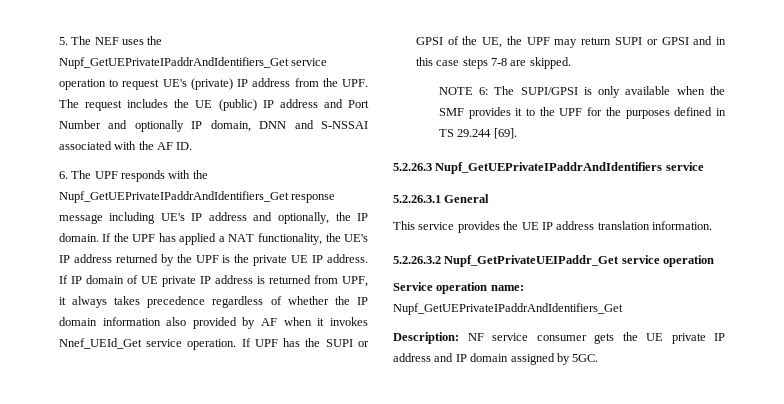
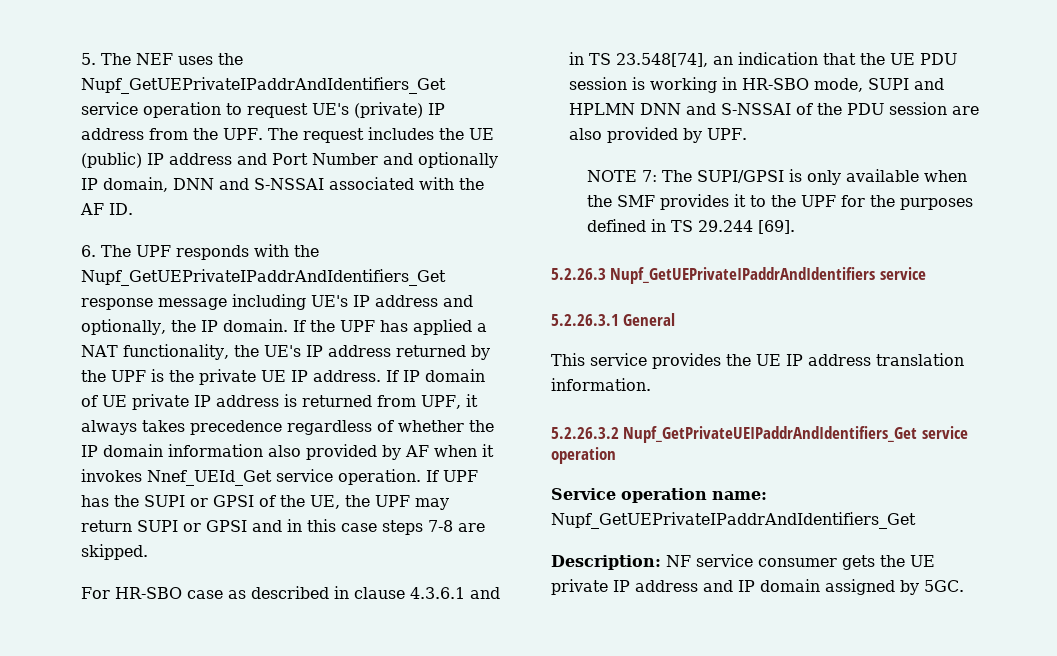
+ For HR-SBO case as described in clause 4.3.6.1 and in TS 23.548[74], an indication that the UE PDU session is working in HR-SBO mode, SUPI and HPLMN DNN and S-NSSAI of the PDU session are also provided by UPF.
- NOTE 6: The SUPI/GPSI is only available when the SMF provides it to the UPF for the purposes defined in TS 29.244 [69].
+ NOTE 7: The SUPI/GPSI is only available when the SMF provides it to the UPF for the purposes defined in TS 29.244 [69].
- 5.2.26.3.2 Nupf_GetPrivateUEIPaddr_Get service operation
+ 5.2.26.3.2 Nupf_GetPrivateUEIPaddrAndIdentifiers_Get service operation

